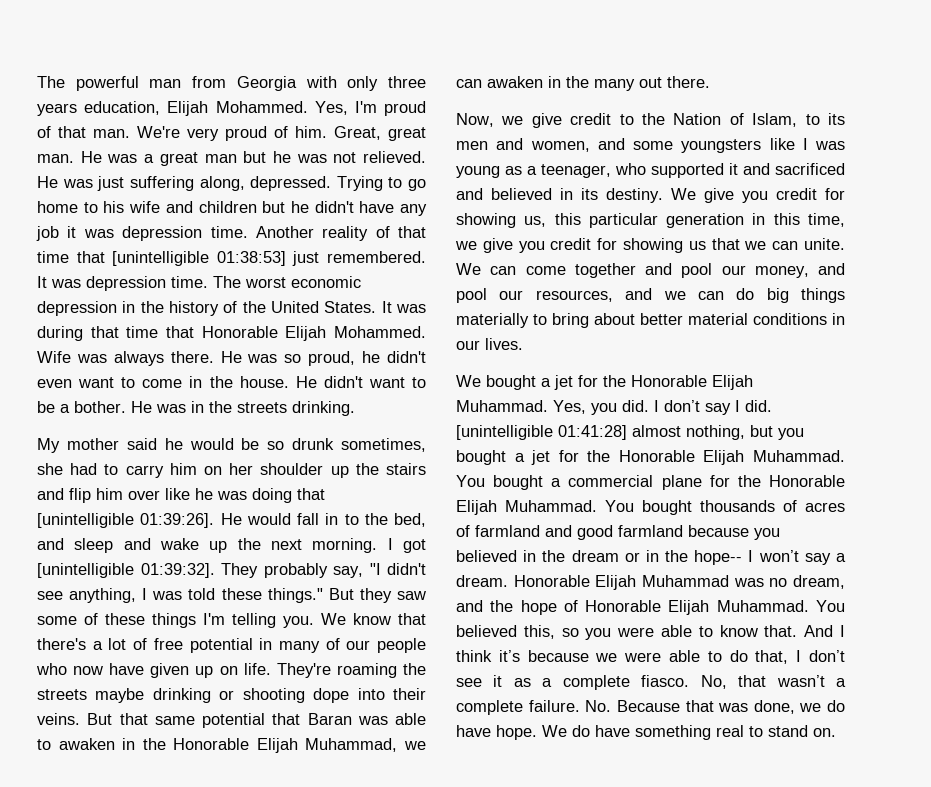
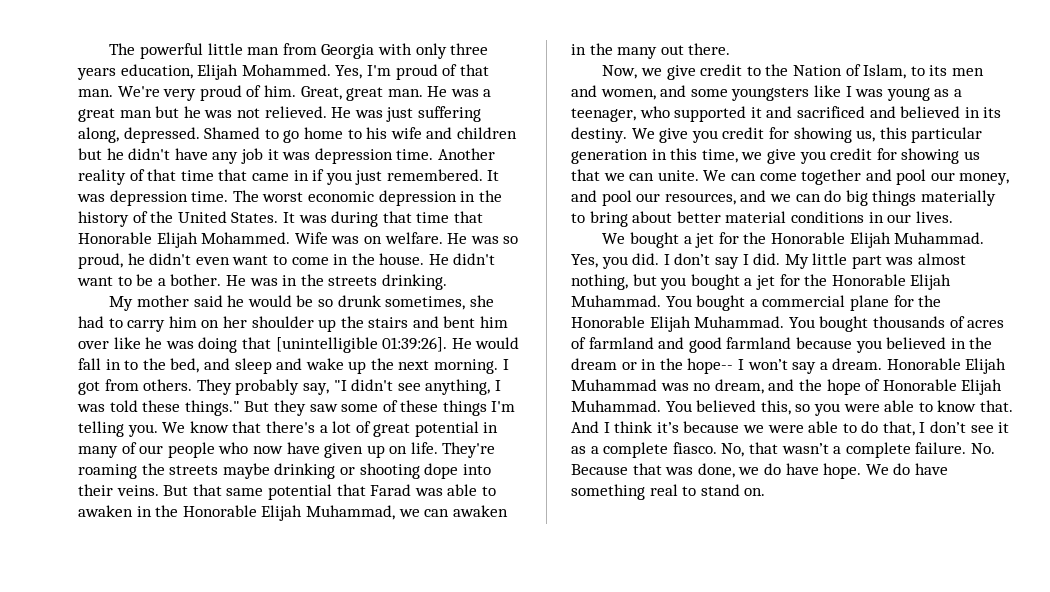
- The powerful man from Georgia with only three years education, Elijah Mohammed.
+ The powerful little man from Georgia with only three years education, Elijah Mohammed.
- Trying to go home to his wife and children but he didn't have any job it was depression time.
+ Shamed to go home to his wife and children but he didn't have any job it was depression time.
- Another reality of that time that [unintelligible 01:38:53] just remembered.
+ Another reality of that time that came in if you just remembered.
- Wife was always there.
+ Wife was on welfare.
- My mother said he would be so drunk sometimes, she had to carry him on her shoulder up the stairs and flip him over like he was doing that [unintelligible 01:39:26].
+ My mother said he would be so drunk sometimes, she had to carry him on her shoulder up the stairs and bent him over like he was doing that [unintelligible 01:39:26].
- I got [unintelligible 01:39:32].
+ I got from others.
- We know that there's a lot of free potential in many of our people who now have given up on life.
+ We know that there's a lot of great potential in many of our people who now have given up on life.
- But that same potential that Baran was able to awaken in the Honorable Elijah Muhammad, we can awaken in the many out there.
+ But that same potential that Farad was able to awaken in the Honorable Elijah Muhammad, we can awaken in the many out there.
- [unintelligible 01:41:28] almost nothing, but you bought a jet for the Honorable Elijah Muhammad.
+ My little part was almost nothing, but you bought a jet for the Honorable Elijah Muhammad.

